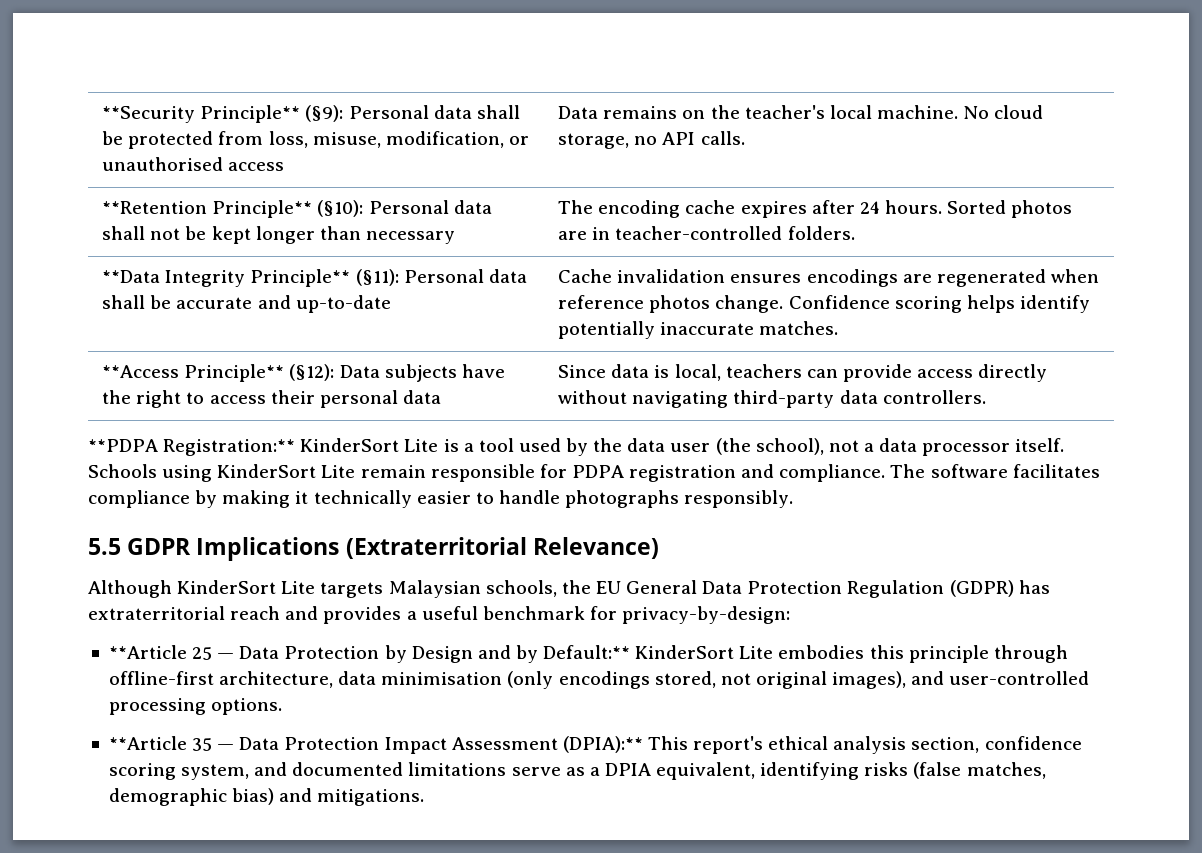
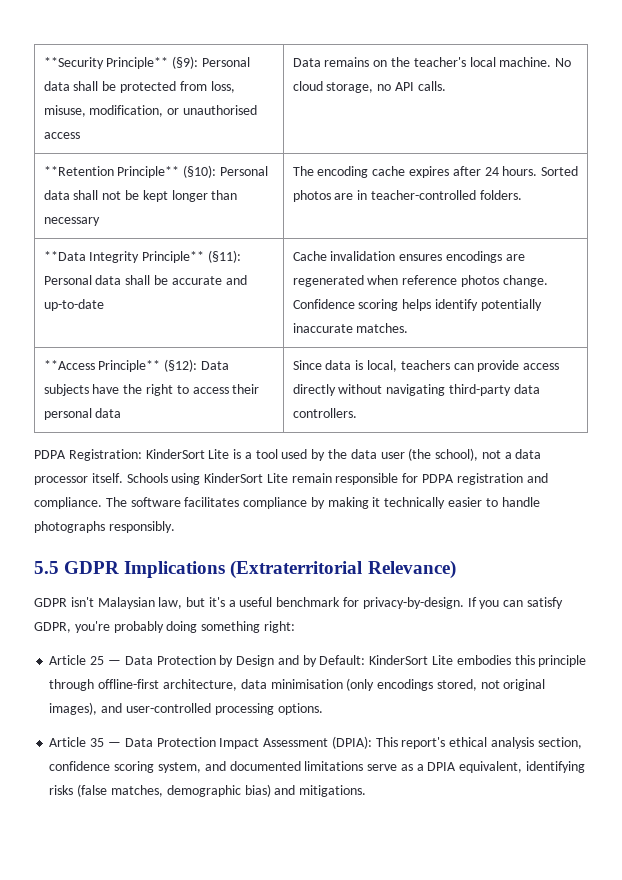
- **PDPA Registration:** KinderSort Lite is a tool used by the data user (the school), not a data processor itself.
+ PDPA Registration: KinderSort Lite is a tool used by the data user (the school), not a data processor itself.
- Although KinderSort Lite targets Malaysian schools, the EU General Data Protection Regulation (GDPR) has extraterritorial reach and provides a useful benchmark for privacy-by-design:
- **Article 25 — Data Protection by Design and by Default:** KinderSort Lite embodies this principle through offline-first architecture, data minimisation (only encodings stored, not original images), and user-controlled processing options.
+ GDPR isn't Malaysian law, but it's a useful benchmark for privacy-by-design. If you can satisfy GDPR, you're probably doing something right:
+ Article 25 — Data Protection by Design and by Default: KinderSort Lite embodies this principle through offline-first architecture, data minimisation (only encodings stored, not original images), and user-controlled processing options.
- **Article 35 — Data Protection Impact Assessment (DPIA):** This report's ethical analysis section, confidence scoring system, and documented limitations serve as a DPIA equivalent, identifying risks (false matches, demographic bias) and mitigations.
+ Article 35 — Data Protection Impact Assessment (DPIA): This report's ethical analysis section, confidence scoring system, and documented limitations serve as a DPIA equivalent, identifying risks (false matches, demographic bias) and mitigations.

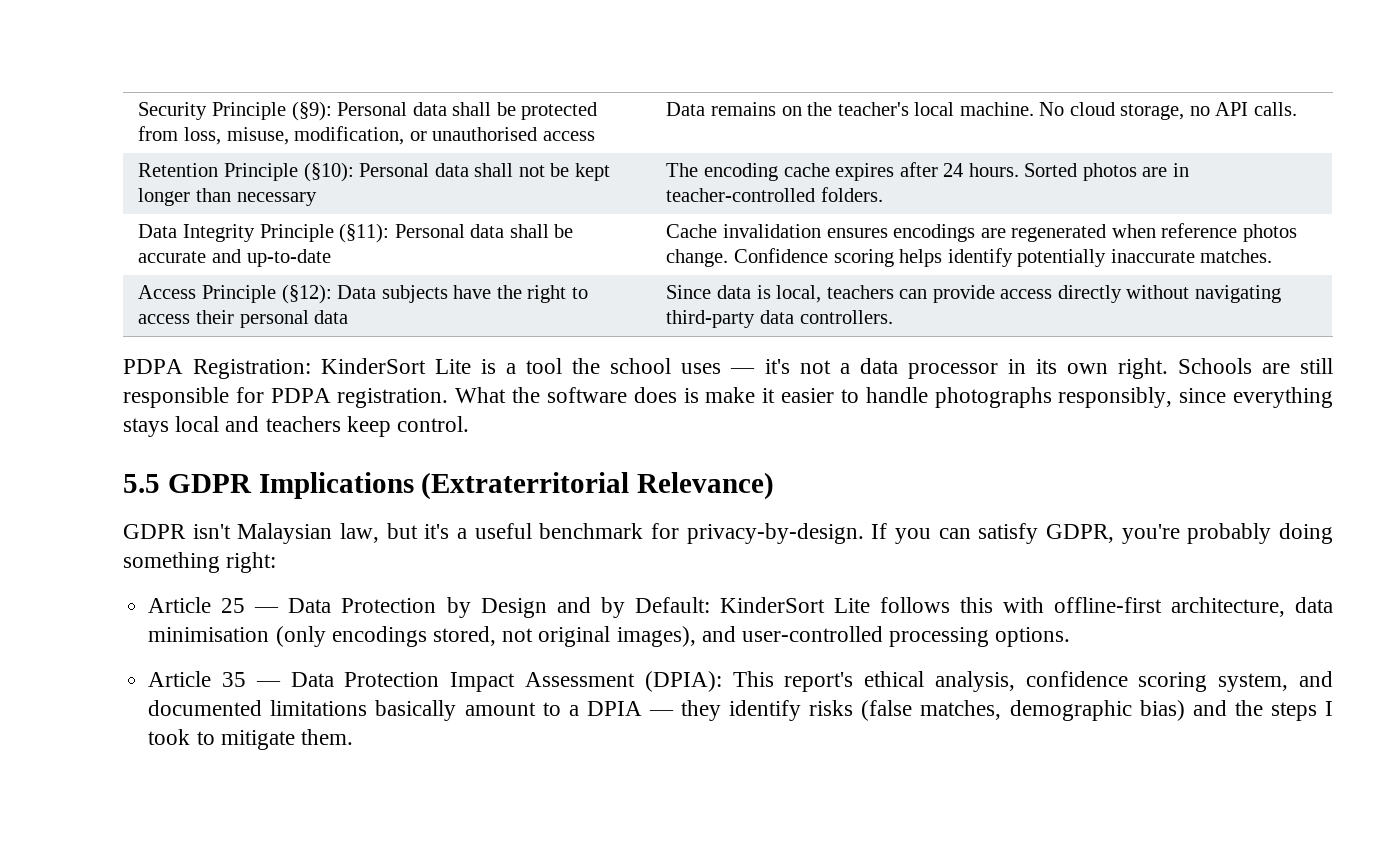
- **Security Principle** (§9): Personal data shall be protected from loss, misuse, modification, or unauthorised access | Data remains on the teacher's local machine. No cloud storage, no API calls.
+ Security Principle (§9): Personal data shall be protected from loss, misuse, modification, or unauthorised access | Data remains on the teacher's local machine. No cloud storage, no API calls.
- **Retention Principle** (§10): Personal data shall not be kept longer than necessary | The encoding cache expires after 24 hours. Sorted photos are in teacher-controlled folders.
+ Retention Principle (§10): Personal data shall not be kept longer than necessary | The encoding cache expires after 24 hours. Sorted photos are in teacher-controlled folders.
- **Data Integrity Principle** (§11): Personal data shall be accurate and up-to-date | Cache invalidation ensures encodings are regenerated when reference photos change. Confidence scoring helps identify potentially inaccurate matches.
+ Data Integrity Principle (§11): Personal data shall be accurate and up-to-date | Cache invalidation ensures encodings are regenerated when reference photos change. Confidence scoring helps identify potentially inaccurate matches.
- **Access Principle** (§12): Data subjects have the right to access their personal data | Since data is local, teachers can provide access directly without navigating third-party data controllers.
+ Access Principle (§12): Data subjects have the right to access their personal data | Since data is local, teachers can provide access directly without navigating third-party data controllers.
- PDPA Registration: KinderSort Lite is a tool used by the data user (the school), not a data processor itself. Schools using KinderSort Lite remain responsible for PDPA registration and compliance. The software facilitates compliance by making it technically easier to handle photographs responsibly.
+ PDPA Registration: KinderSort Lite is a tool the school uses — it's not a data processor in its own right. Schools are still responsible for PDPA registration. What the software does is make it easier to handle photographs responsibly, since everything stays local and teachers keep control.
- Article 25 — Data Protection by Design and by Default: KinderSort Lite embodies this principle through offline-first architecture, data minimisation (only encodings stored, not original images), and user-controlled processing options.
+ Article 25 — Data Protection by Design and by Default: KinderSort Lite follows this with offline-first architecture, data minimisation (only encodings stored, not original images), and user-controlled processing options.
- Article 35 — Data Protection Impact Assessment (DPIA): This report's ethical analysis section, confidence scoring system, and documented limitations serve as a DPIA equivalent, identifying risks (false matches, demographic bias) and mitigations.
+ Article 35 — Data Protection Impact Assessment (DPIA): This report's ethical analysis, confidence scoring system, and documented limitations basically amount to a DPIA — they identify risks (false matches, demographic bias) and the steps I took to mitigate them.

